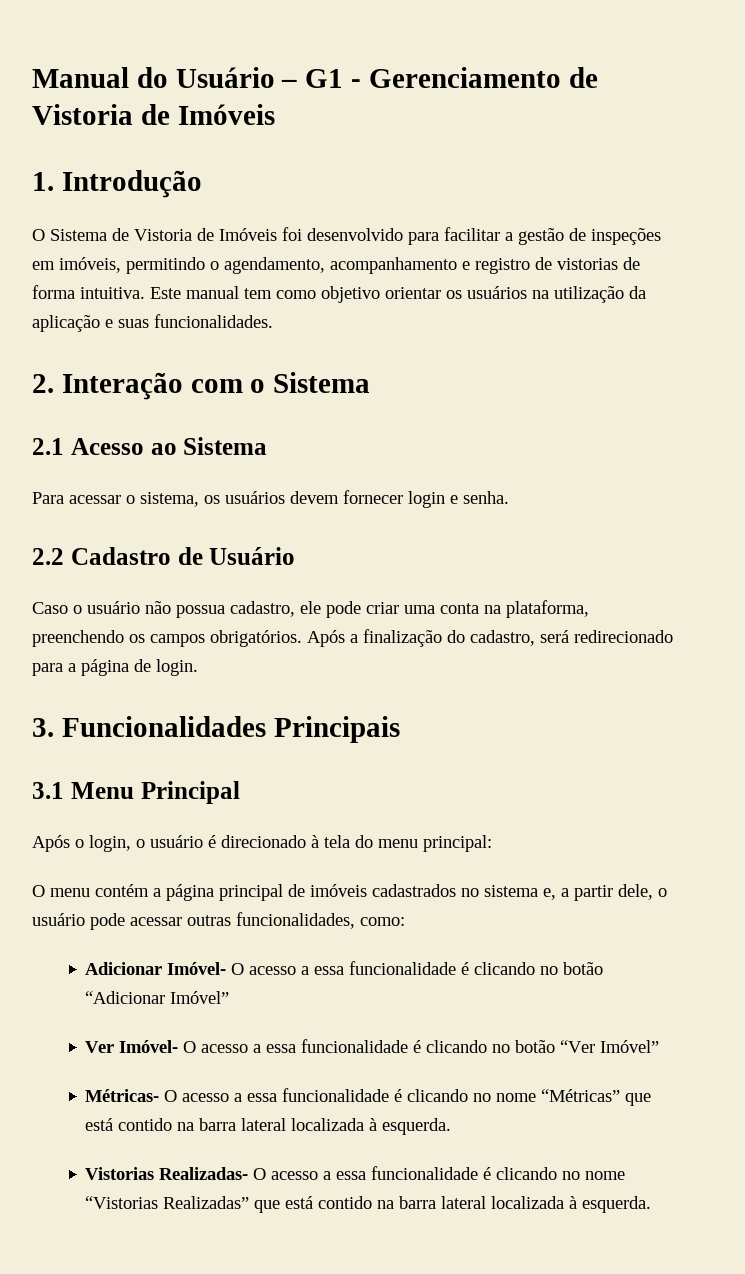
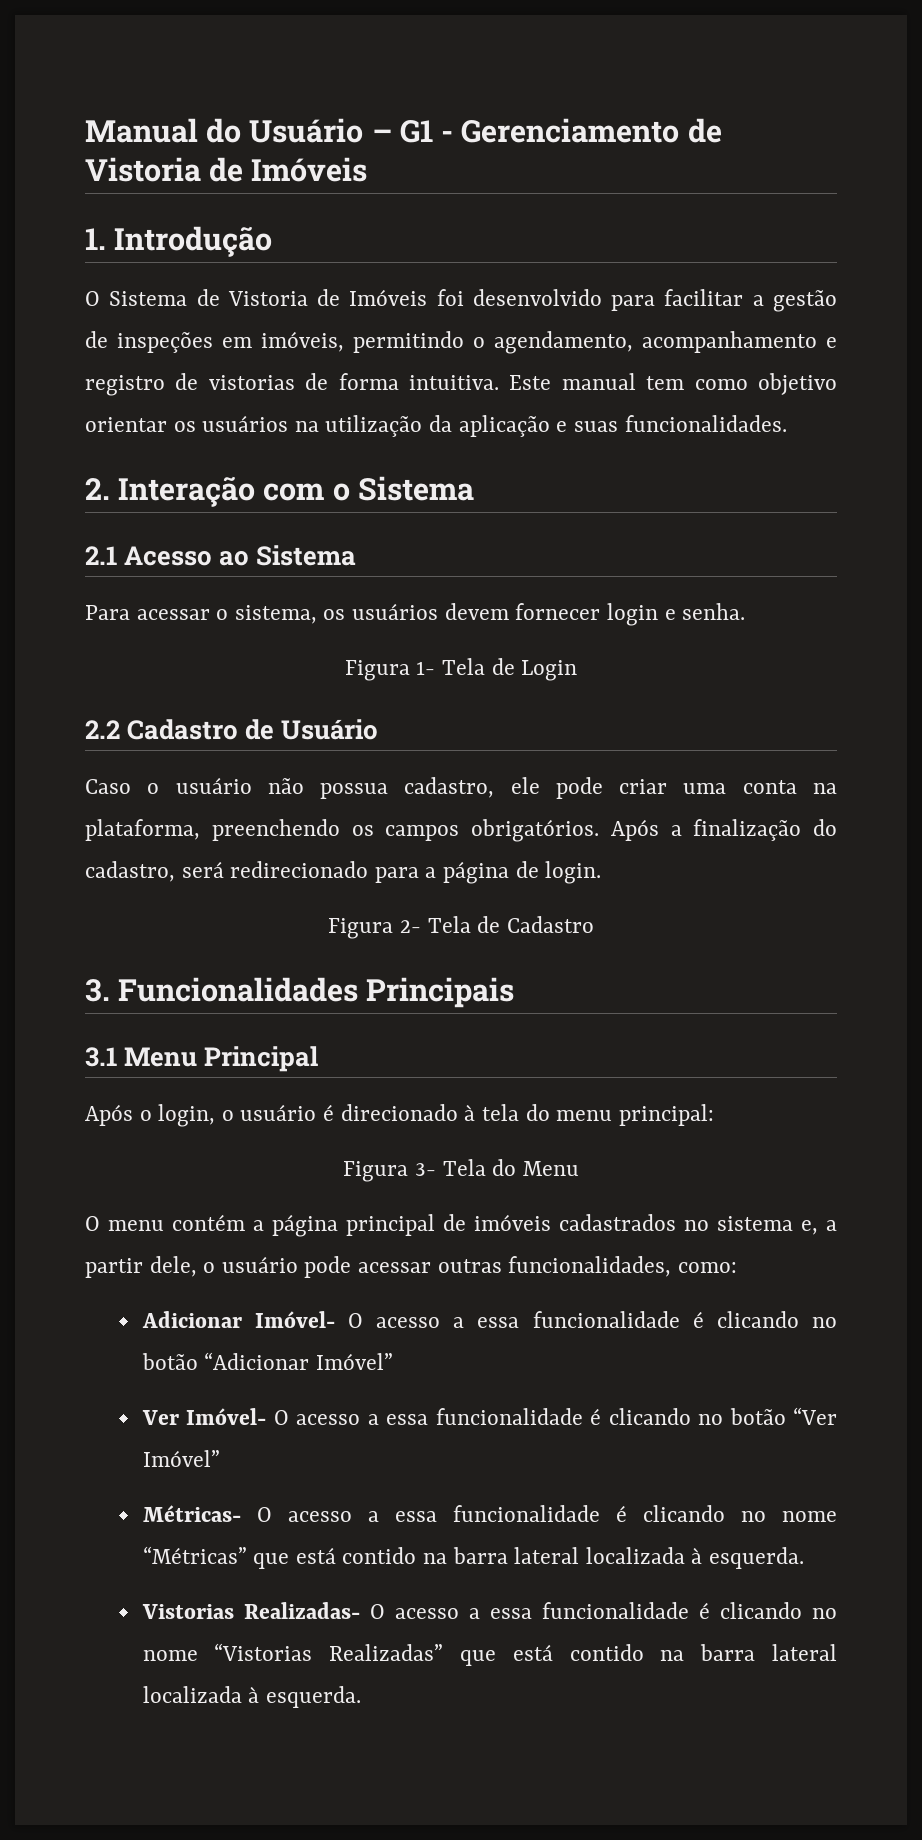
+ Figura 1- Tela de Login
+ Figura 2- Tela de Cadastro
+ Figura 3- Tela do Menu

